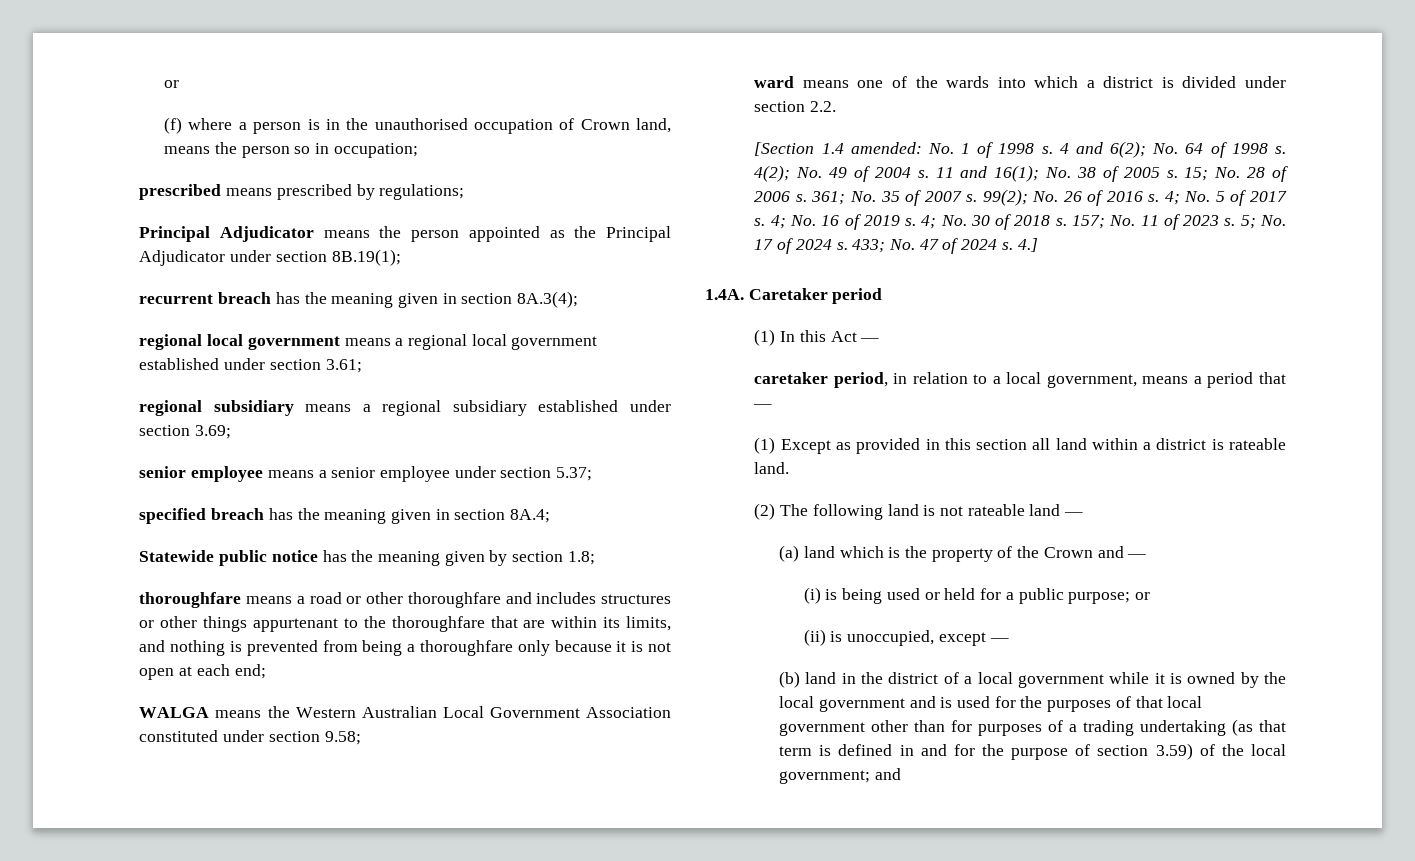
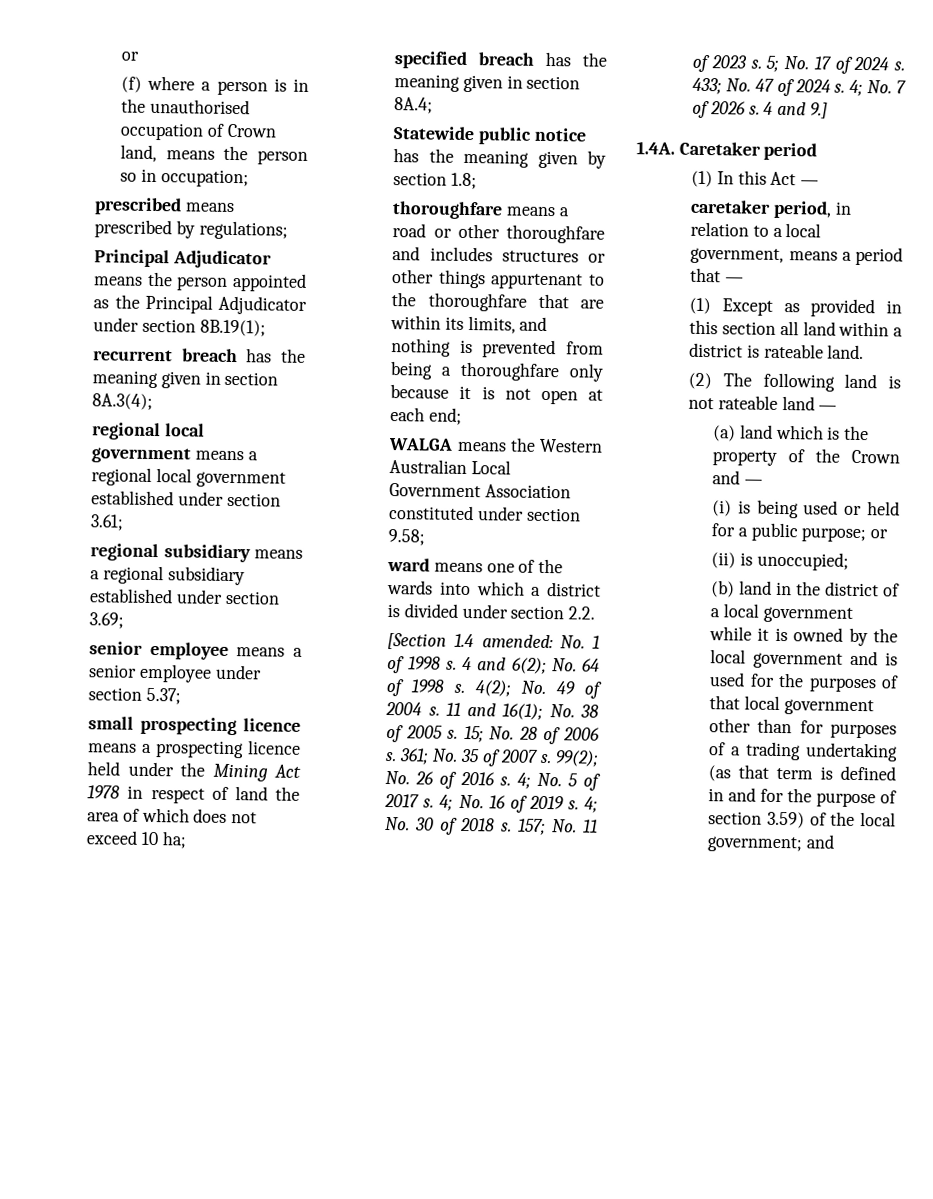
+ small prospecting licence means a prospecting licence held under the Mining Act 1978 in respect of land the area of which does not exceed 10 ha;
- 4.]
+ 4; No. 7 of 2026 s. 4 and 9.]
- (ii) is unoccupied, except —
+ (ii) is unoccupied;

